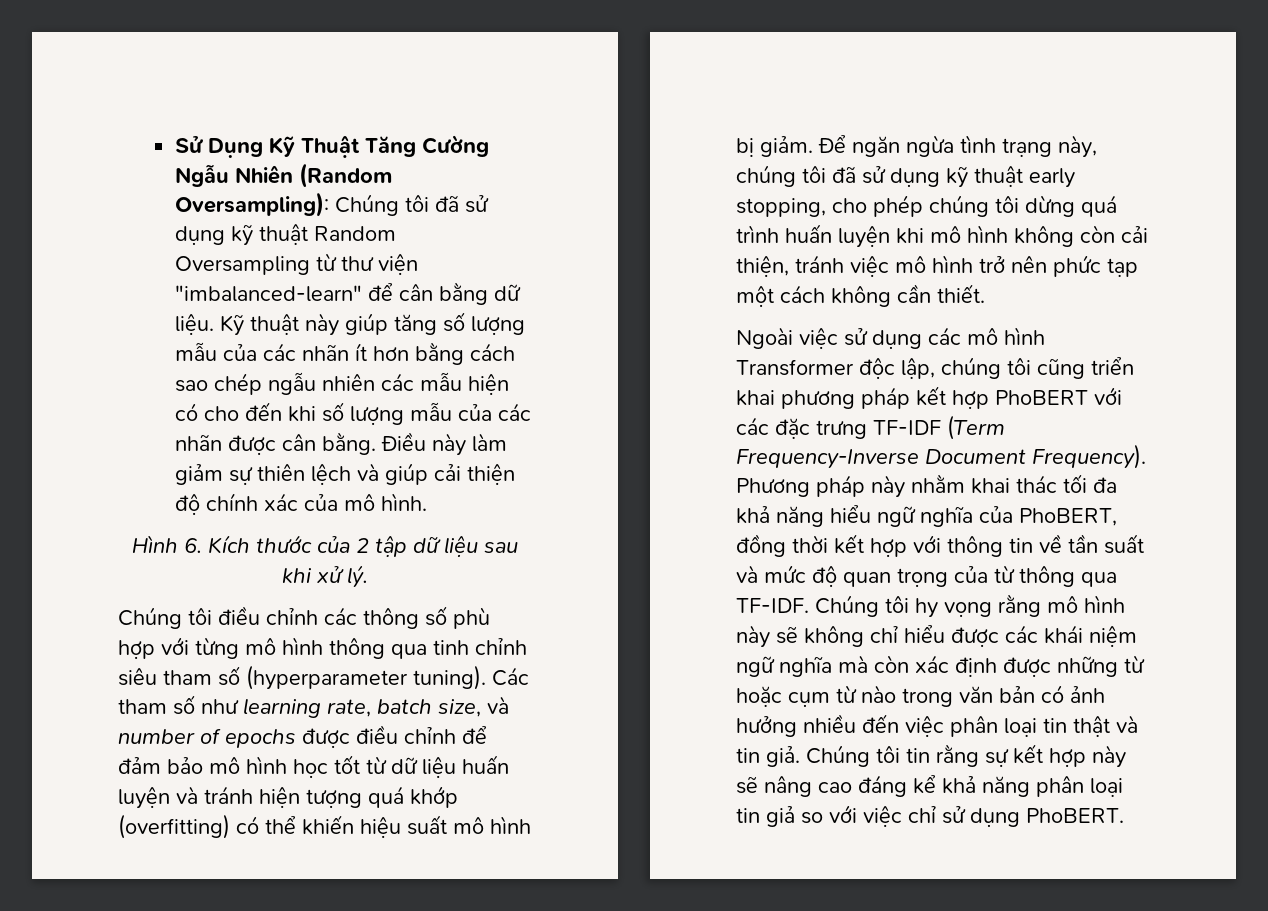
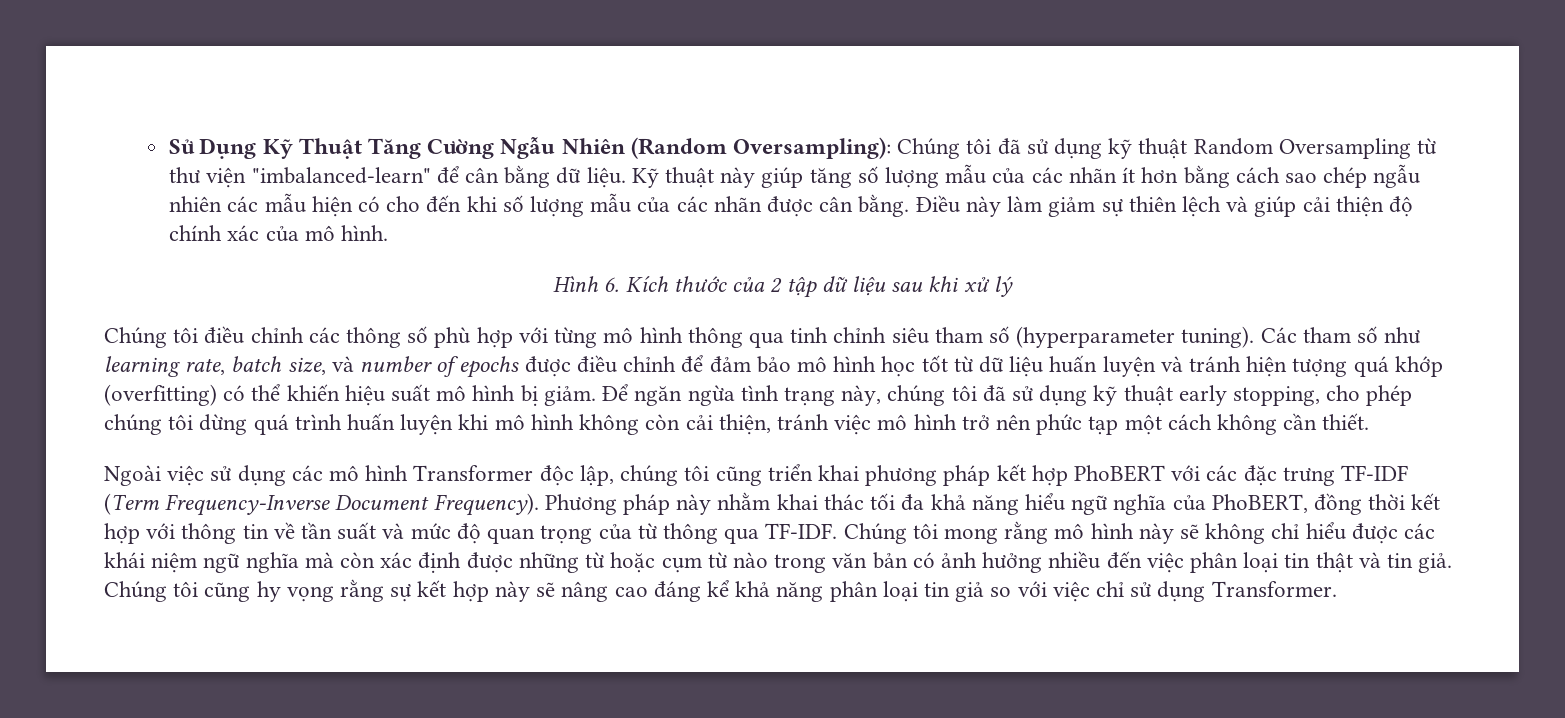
- Hình 6. Kích thước của 2 tập dữ liệu sau khi xử lý.
+ Hình 6. Kích thước của 2 tập dữ liệu sau khi xử lý
- Chúng tôi hy vọng rằng mô hình này sẽ không chỉ hiểu được các khái niệm ngữ nghĩa mà còn xác định được những từ hoặc cụm từ nào trong văn bản có ảnh hưởng nhiều đến việc phân loại tin thật và tin giả.
+ Chúng tôi mong rằng mô hình này sẽ không chỉ hiểu được các khái niệm ngữ nghĩa mà còn xác định được những từ hoặc cụm từ nào trong văn bản có ảnh hưởng nhiều đến việc phân loại tin thật và tin giả.
- Chúng tôi tin rằng sự kết hợp này sẽ nâng cao đáng kể khả năng phân loại tin giả so với việc chỉ sử dụng PhoBERT.
+ Chúng tôi cũng hy vọng rằng sự kết hợp này sẽ nâng cao đáng kể khả năng phân loại tin giả so với việc chỉ sử dụng Transformer.

